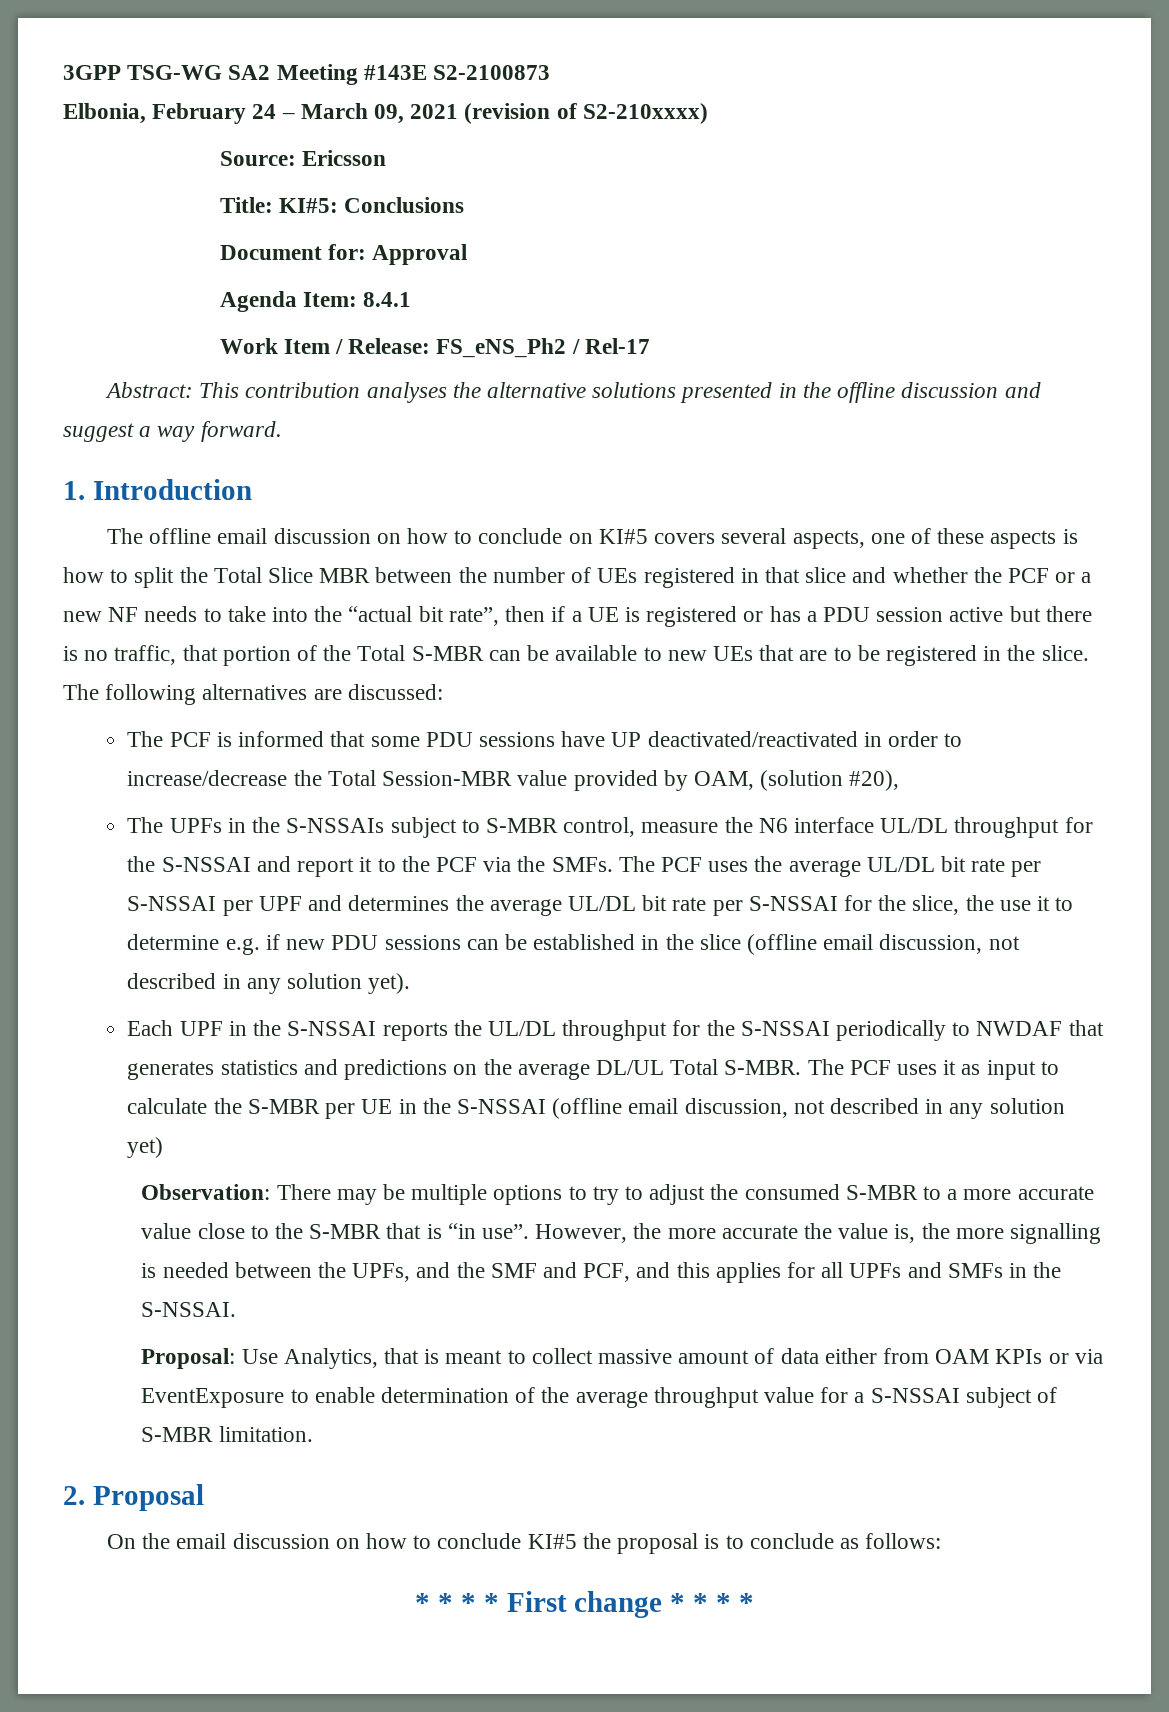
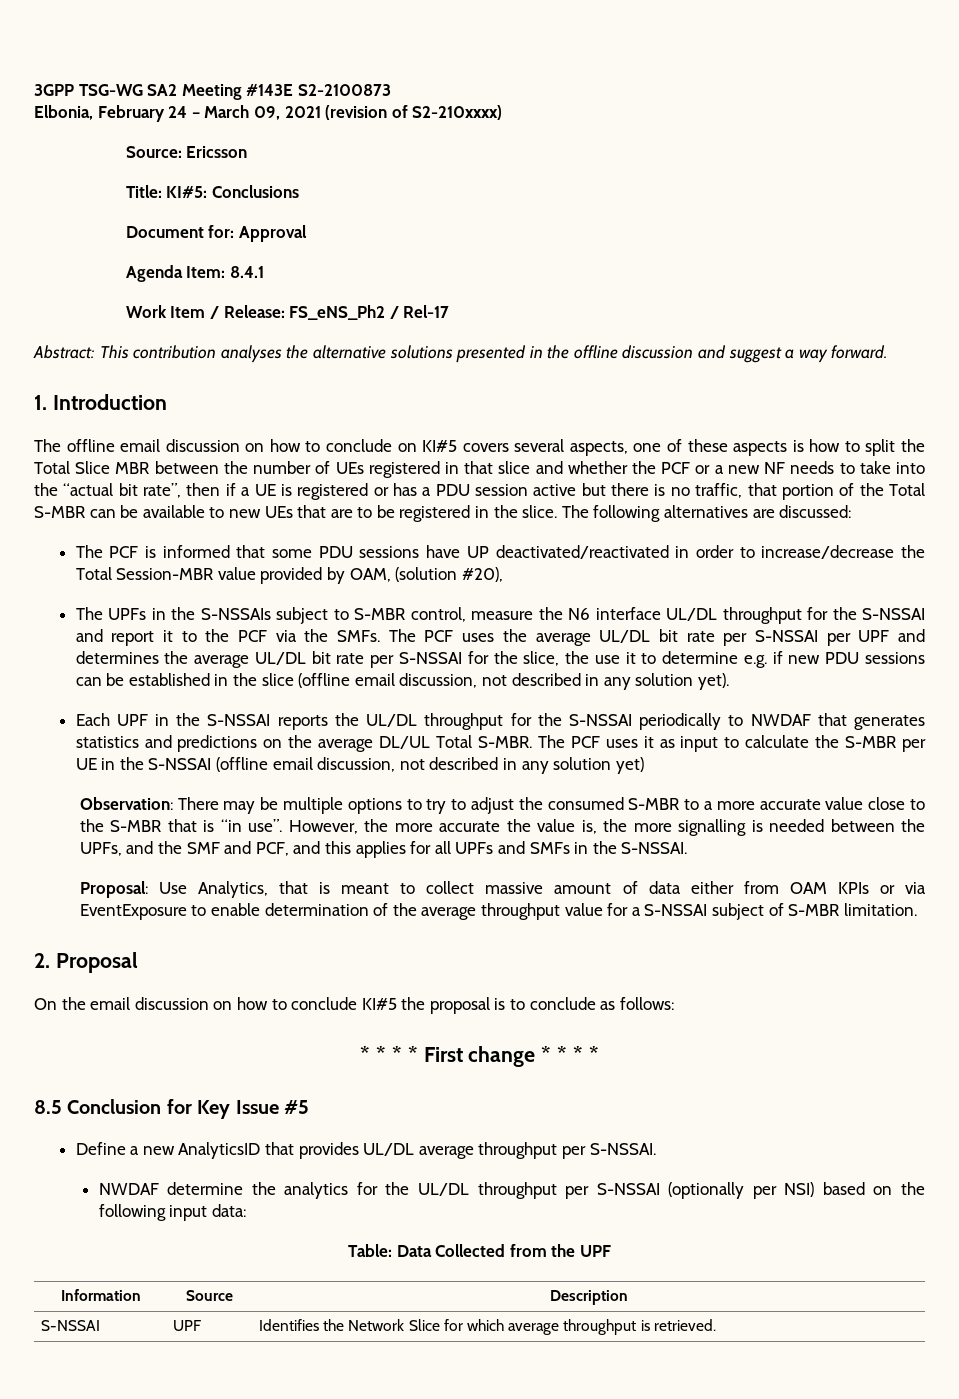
+ 8.5 Conclusion for Key Issue #5
+ Define a new AnalyticsID that provides UL/DL average throughput per S-NSSAI.
+ NWDAF determine the analytics for the UL/DL throughput per S-NSSAI (optionally per NSI) based on the following input data:
+ Table: Data Collected from the UPF
+ Information | Source | Description
+ S-NSSAI | UPF | Identifies the Network Slice for which average throughput is retrieved.

